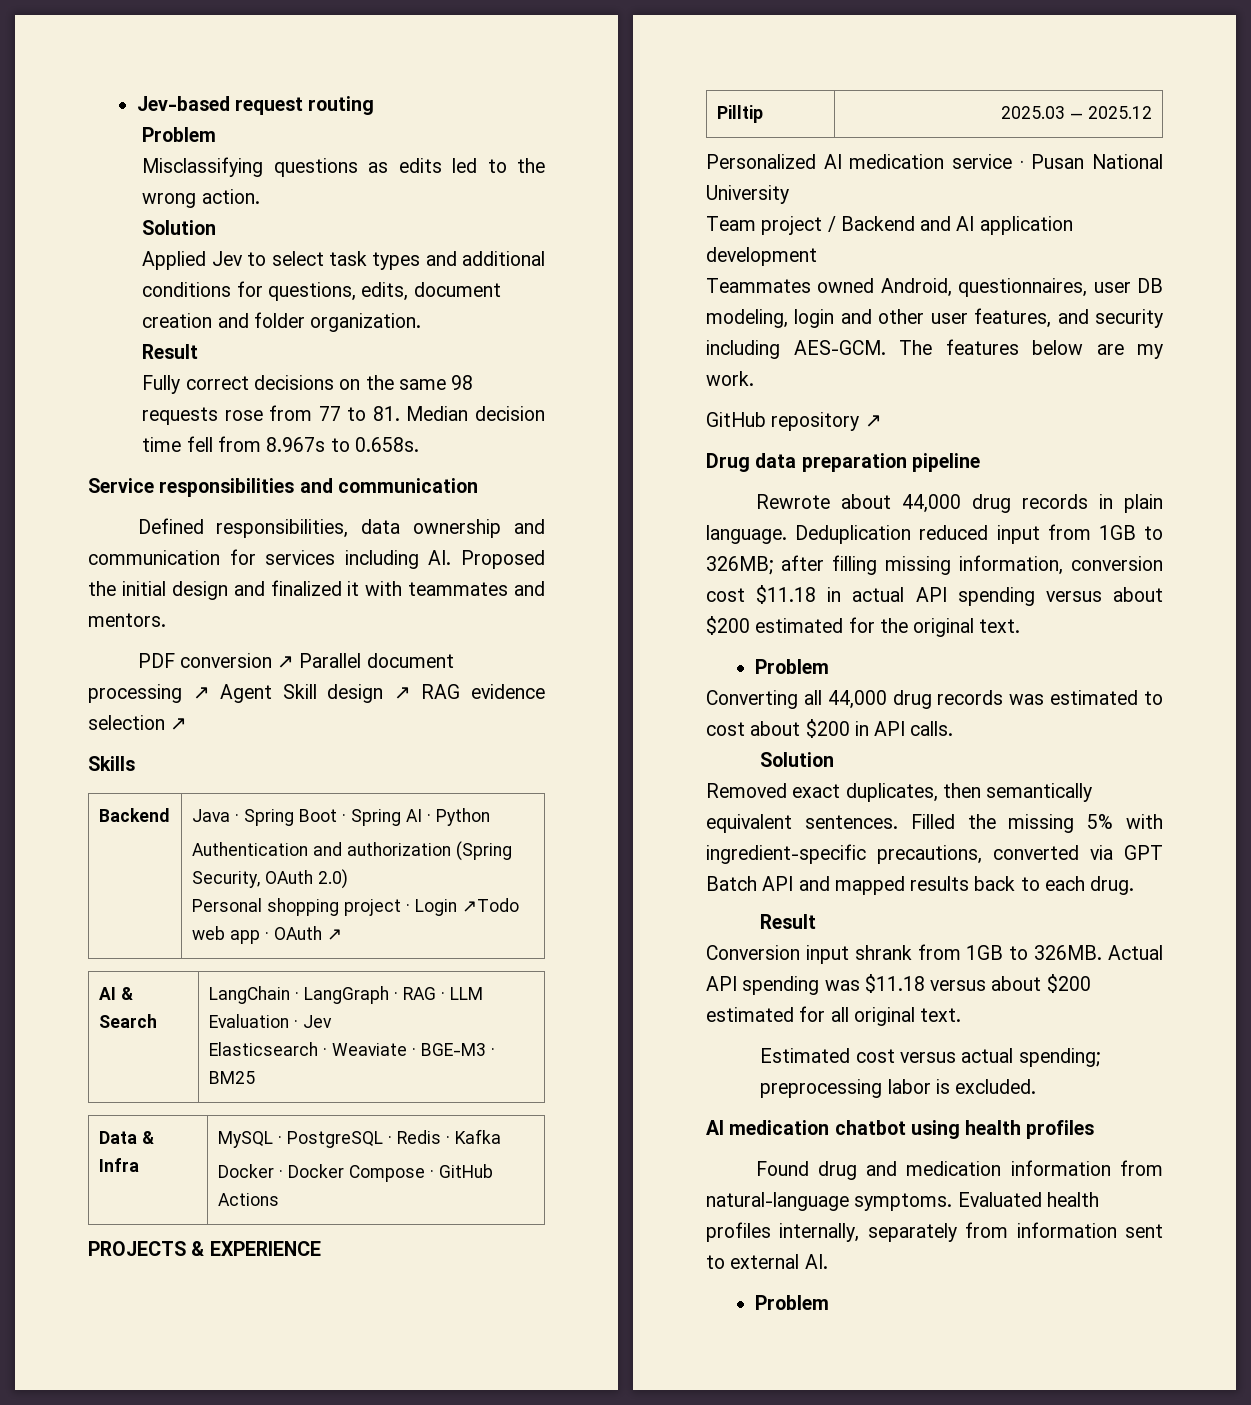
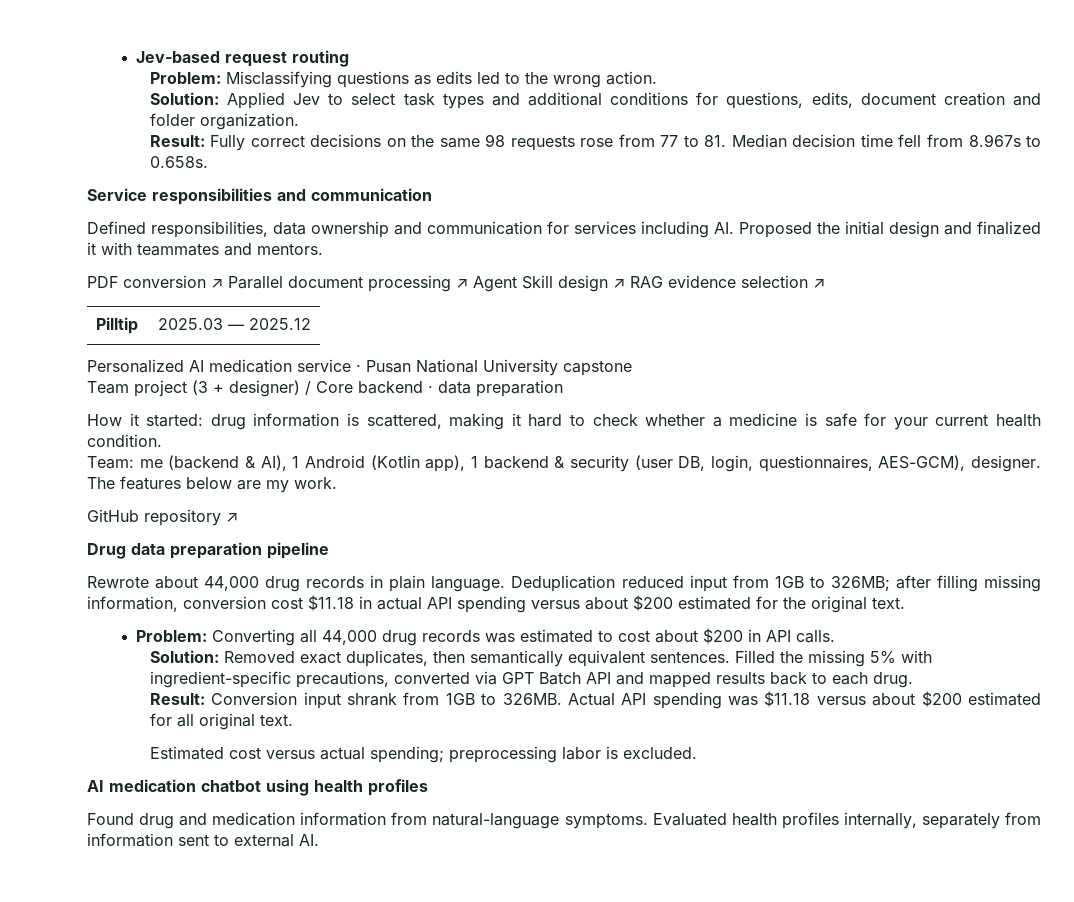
  Jev-based request routing
- Problem
- Misclassifying questions as edits led to the wrong action.
- Solution
- Applied Jev to select task types and additional conditions for questions, edits, document creation and folder organization.
- Result
- Fully correct decisions on the same 98 requests rose from 77 to 81. Median decision time fell from 8.967s to 0.658s.
+ Problem: Misclassifying questions as edits led to the wrong action.
+ Solution: Applied Jev to select task types and additional conditions for questions, edits, document creation and folder organization.
+ Result: Fully correct decisions on the same 98 requests rose from 77 to 81. Median decision time fell from 8.967s to 0.658s.
- Skills
- Backend | Java · Spring Boot · Spring AI · Python
- Authentication and authorization (Spring Security, OAuth 2.0)
- Personal shopping project · Login ↗Todo web app · OAuth ↗
- AI & Search | LangChain · LangGraph · RAG · LLM Evaluation · Jev
- Elasticsearch · Weaviate · BGE-M3 · BM25
- Data & Infra | MySQL · PostgreSQL · Redis · Kafka
- Docker · Docker Compose · GitHub Actions
- PROJECTS & EXPERIENCE
- Personalized AI medication service · Pusan National University
+ Personalized AI medication service · Pusan National University capstone
- Team project / Backend and AI application development
- Teammates owned Android, questionnaires, user DB modeling, login and other user features, and security including AES-GCM.
+ Team project (3 + designer) / Core backend · data preparation
+ How it started: drug information is scattered, making it hard to check whether a medicine is safe for your current health condition.
+ Team: me (backend & AI), 1 Android (Kotlin app), 1 backend & security (user DB, login, questionnaires, AES-GCM), designer.
  Deduplication reduced input from 1GB to 326MB; after filling missing information, conversion cost $11.18 in actual API spending versus about $200 estimated for the original text.
- Problem
- Converting all 44,000 drug records was estimated to cost about $200 in API calls.
- Solution
- Removed exact duplicates, then semantically equivalent sentences.
+ Problem: Converting all 44,000 drug records was estimated to cost about $200 in API calls.
+ Solution: Removed exact duplicates, then semantically equivalent sentences.
  Filled the missing 5% with ingredient-specific precautions, converted via GPT Batch API and mapped results back to each drug.
- Result
- Conversion input shrank from 1GB to 326MB.
+ Result: Conversion input shrank from 1GB to 326MB.
  Evaluated health profiles internally, separately from information sent to external AI.
- Problem

